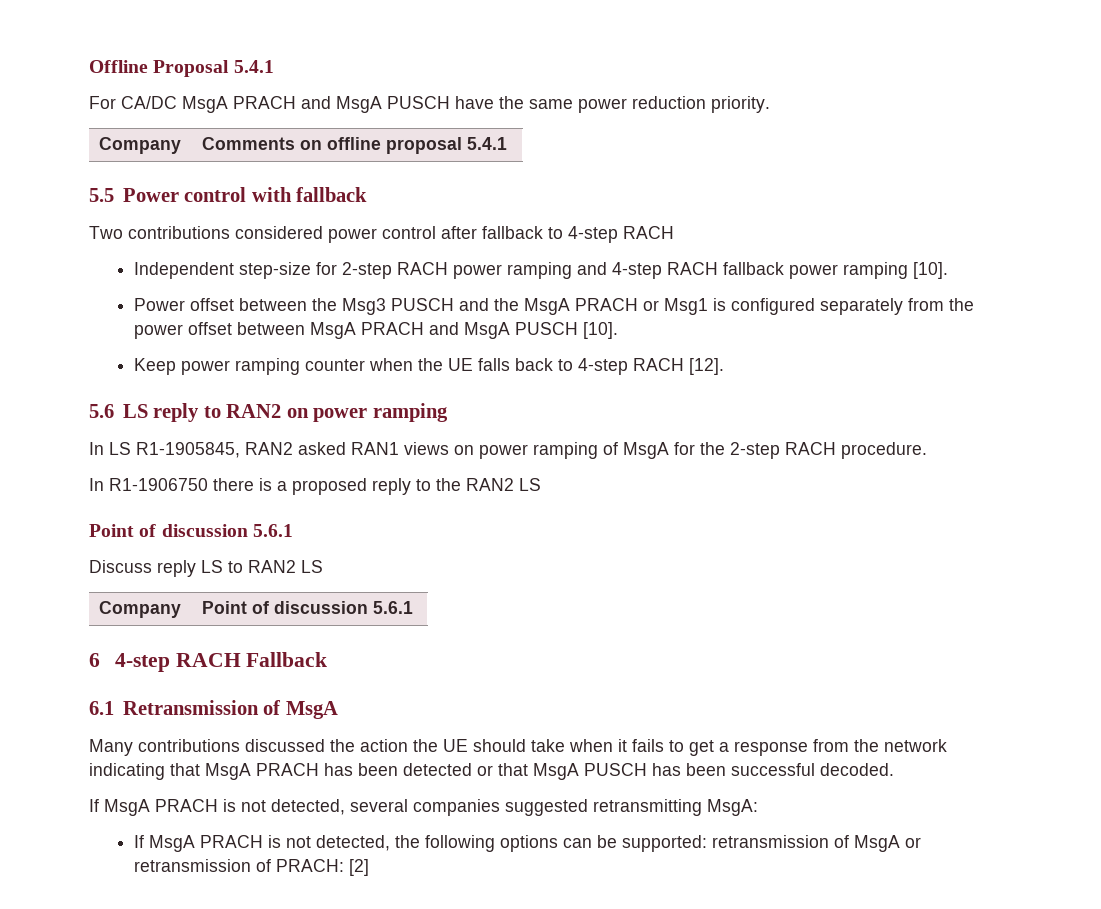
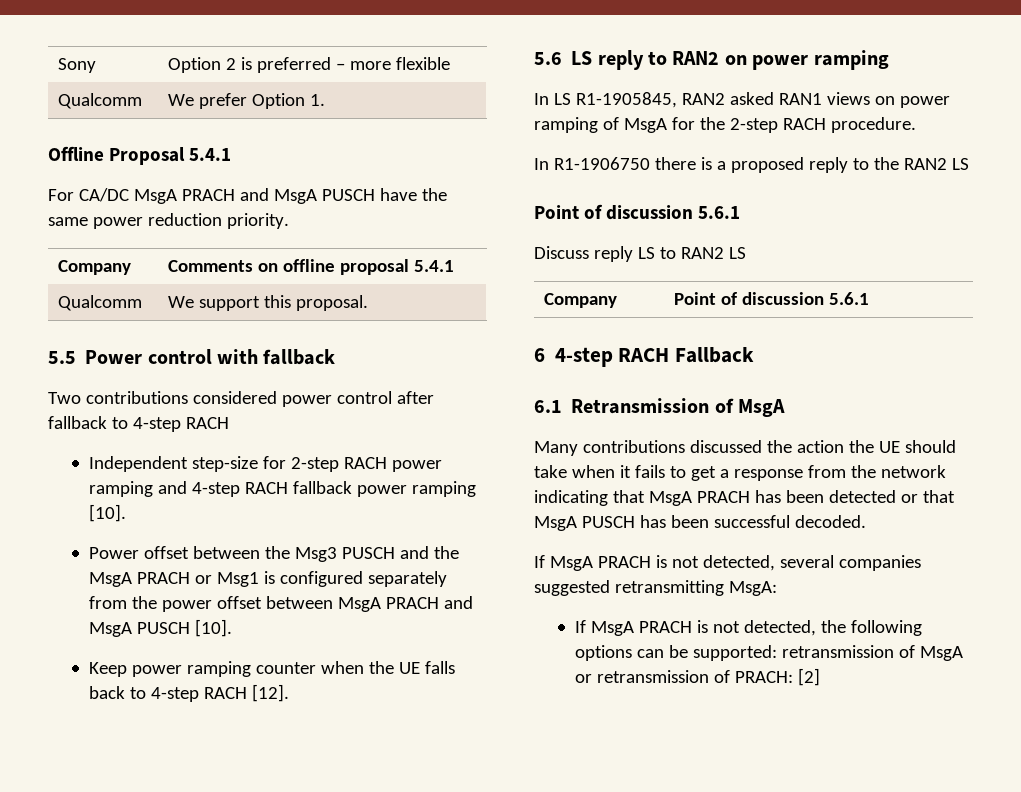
+ Sony | Option 2 is preferred – more flexible
+ Qualcomm | We prefer Option 1.
+ Qualcomm | We support this proposal.

